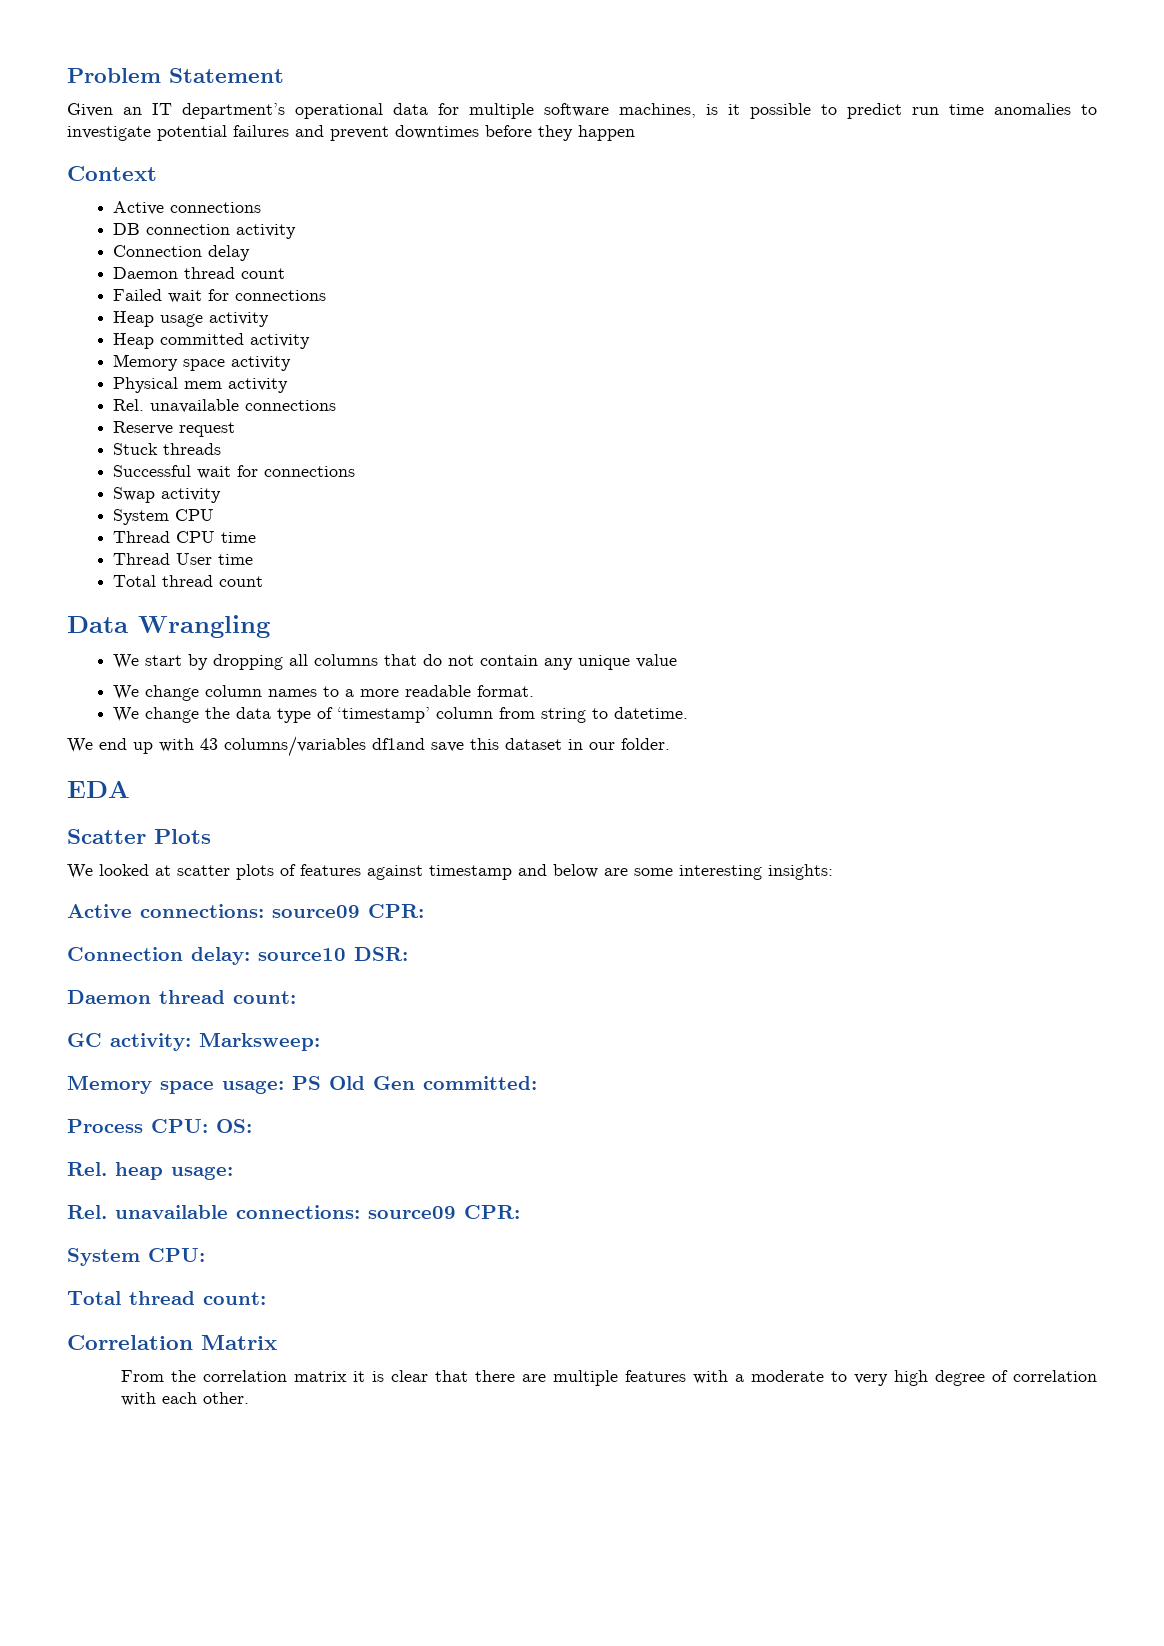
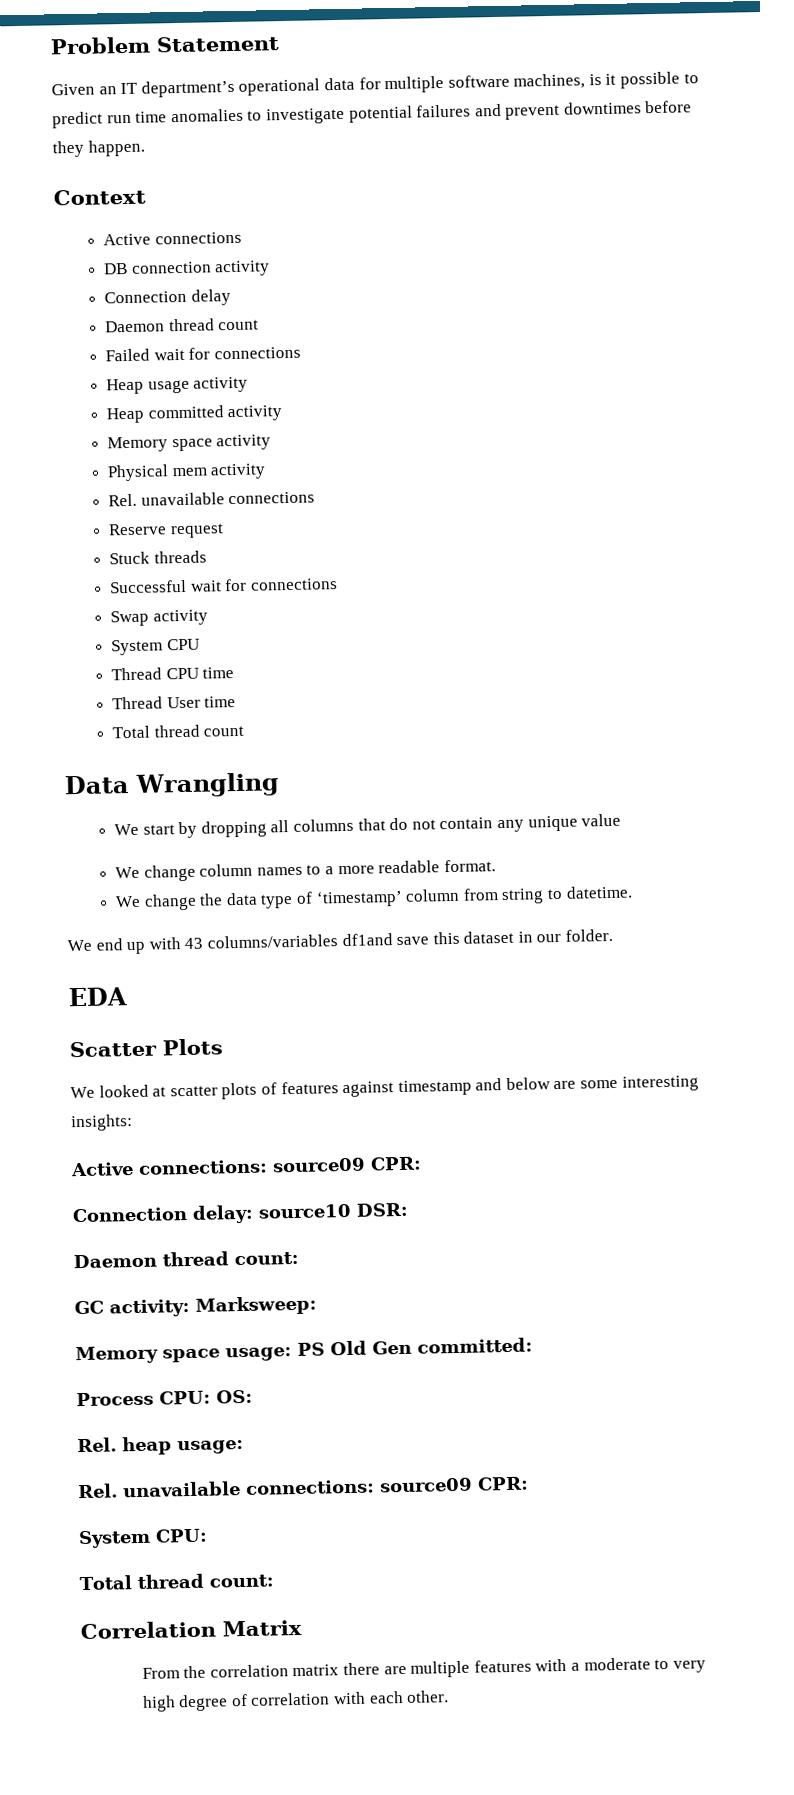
- Given an IT department’s operational data for multiple software machines, is it possible to predict run time anomalies to investigate potential failures and prevent downtimes before they happen
+ Given an IT department’s operational data for multiple software machines, is it possible to predict run time anomalies to investigate potential failures and prevent downtimes before they happen.
- From the correlation matrix it is clear that there are multiple features with a moderate to very high degree of correlation with each other.
+ From the correlation matrix there are multiple features with a moderate to very high degree of correlation with each other.

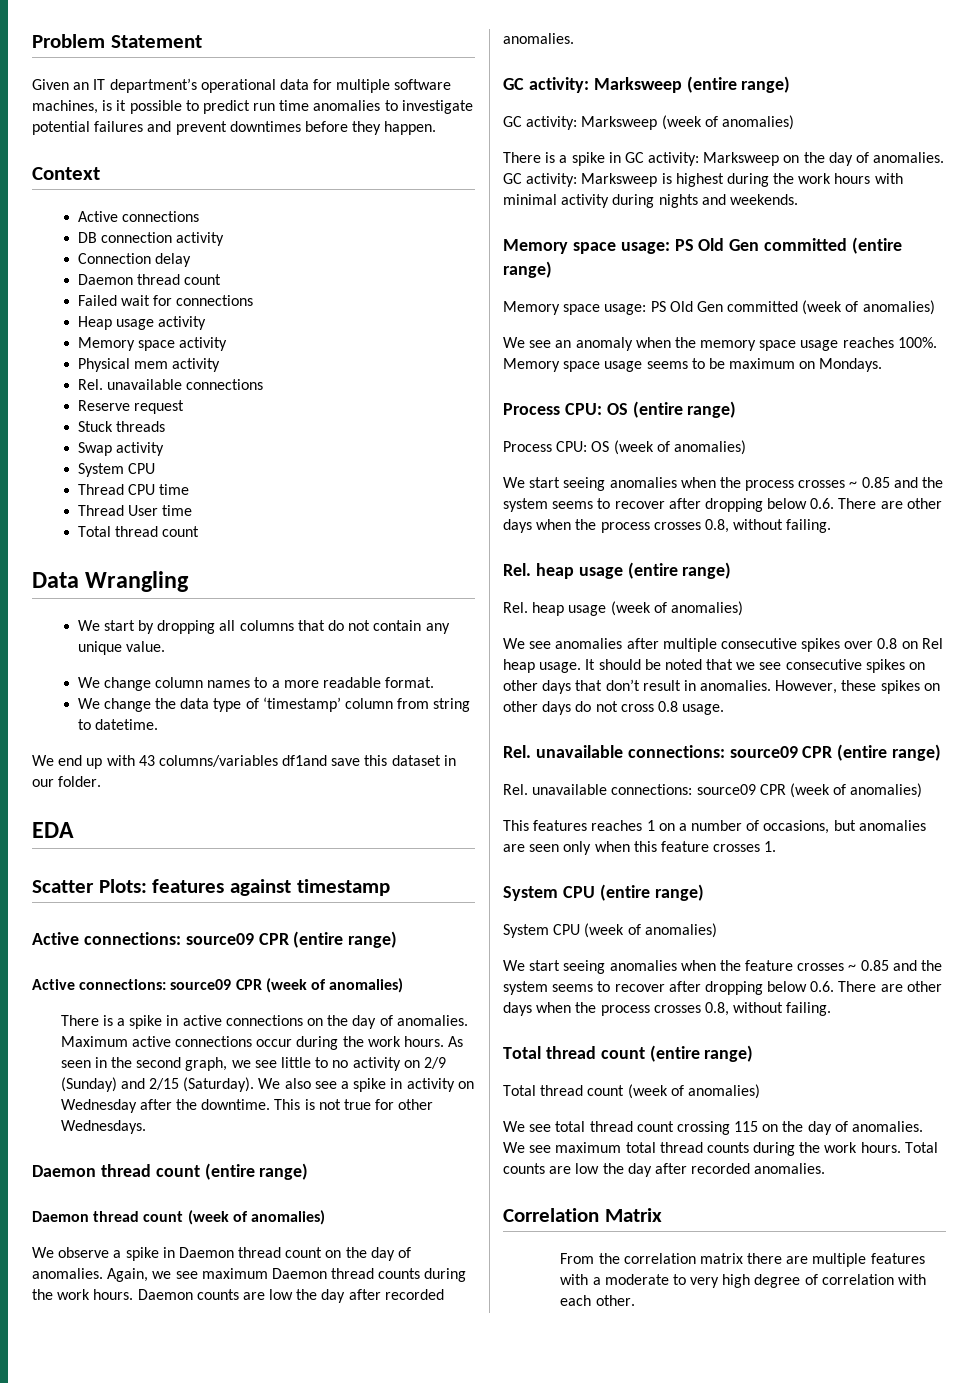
- Heap committed activity
- Successful wait for connections
- We start by dropping all columns that do not contain any unique value
+ We start by dropping all columns that do not contain any unique value.
- Scatter Plots
- We looked at scatter plots of features against timestamp and below are some interesting insights:
- Active connections: source09 CPR:
- Connection delay: source10 DSR:
- Daemon thread count:
- GC activity: Marksweep:
- Memory space usage: PS Old Gen committed:
- Process CPU: OS:
- Rel. heap usage:
- Rel. unavailable connections: source09 CPR:
- System CPU:
- Total thread count:
+ Scatter Plots: features against timestamp
+ Active connections: source09 CPR (entire range)
+ Active connections: source09 CPR (week of anomalies)
+ There is a spike in active connections on the day of anomalies. Maximum active connections occur during the work hours. As seen in the second graph, we see little to no activity on 2/9 (Sunday) and 2/15 (Saturday). We also see a spike in activity on Wednesday after the downtime. This is not true for other Wednesdays.
+ Daemon thread count (entire range)
+ Daemon thread count (week of anomalies)
+ We observe a spike in Daemon thread count on the day of anomalies. Again, we see maximum Daemon thread counts during the work hours. Daemon counts are low the day after recorded anomalies.
+ GC activity: Marksweep (entire range)
+ GC activity: Marksweep (week of anomalies)
+ There is a spike in GC activity: Marksweep on the day of anomalies. GC activity: Marksweep is highest during the work hours with minimal activity during nights and weekends.
+ Memory space usage: PS Old Gen committed (entire range)
+ Memory space usage: PS Old Gen committed (week of anomalies)
+ We see an anomaly when the memory space usage reaches 100%. Memory space usage seems to be maximum on Mondays.
+ Process CPU: OS (entire range)
+ Process CPU: OS (week of anomalies)
+ We start seeing anomalies when the process crosses ~ 0.85 and the system seems to recover after dropping below 0.6. There are other days when the process crosses 0.8, without failing.
+ Rel. heap usage (entire range)
+ Rel. heap usage (week of anomalies)
+ We see anomalies after multiple consecutive spikes over 0.8 on Rel heap usage. It should be noted that we see consecutive spikes on other days that don’t result in anomalies. However, these spikes on other days do not cross 0.8 usage.
+ Rel. unavailable connections: source09 CPR (entire range)
+ Rel. unavailable connections: source09 CPR (week of anomalies)
+ This features reaches 1 on a number of occasions, but anomalies are seen only when this feature crosses 1.
+ System CPU (entire range)
+ System CPU (week of anomalies)
+ We start seeing anomalies when the feature crosses ~ 0.85 and the system seems to recover after dropping below 0.6. There are other days when the process crosses 0.8, without failing.
+ Total thread count (entire range)
+ Total thread count (week of anomalies)
+ We see total thread count crossing 115 on the day of anomalies. We see maximum total thread counts during the work hours. Total counts are low the day after recorded anomalies.

